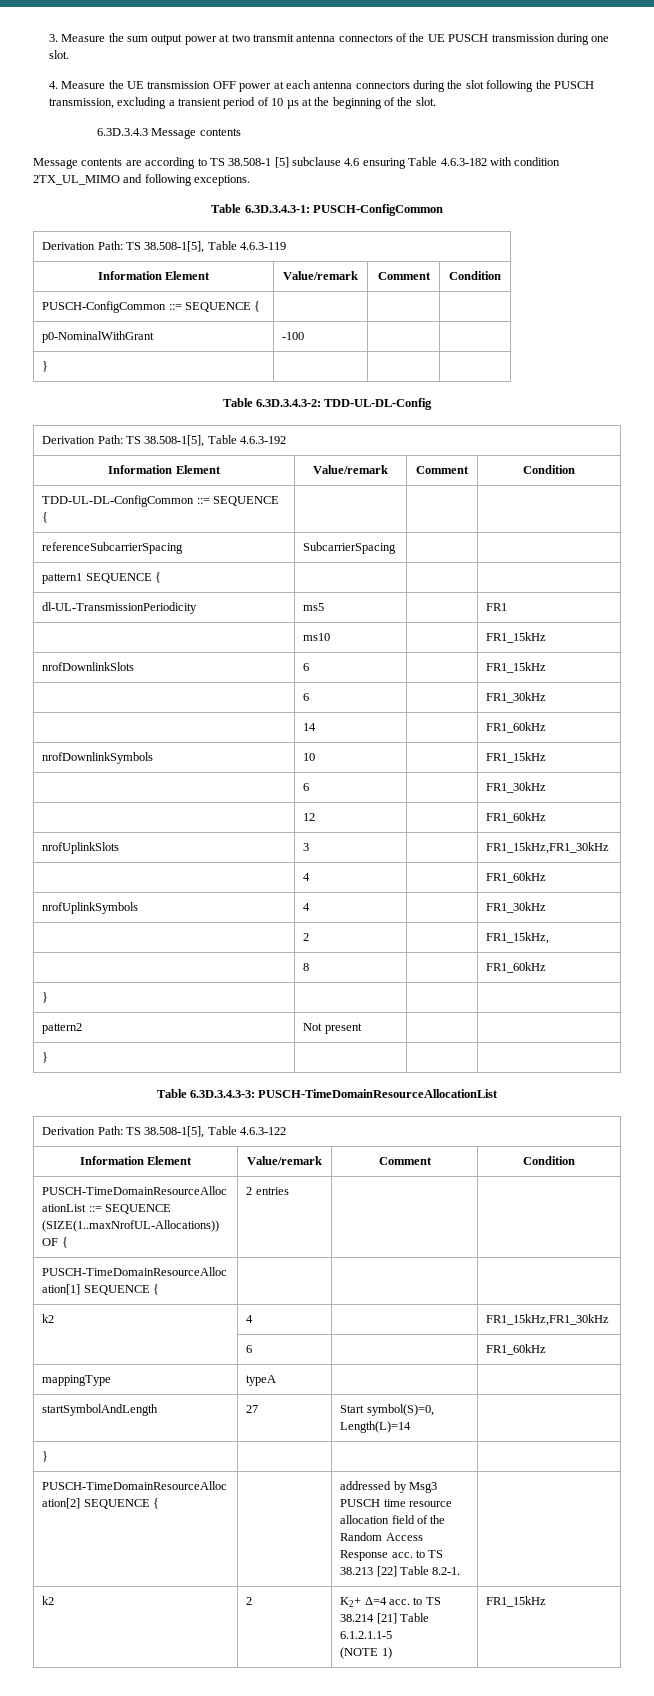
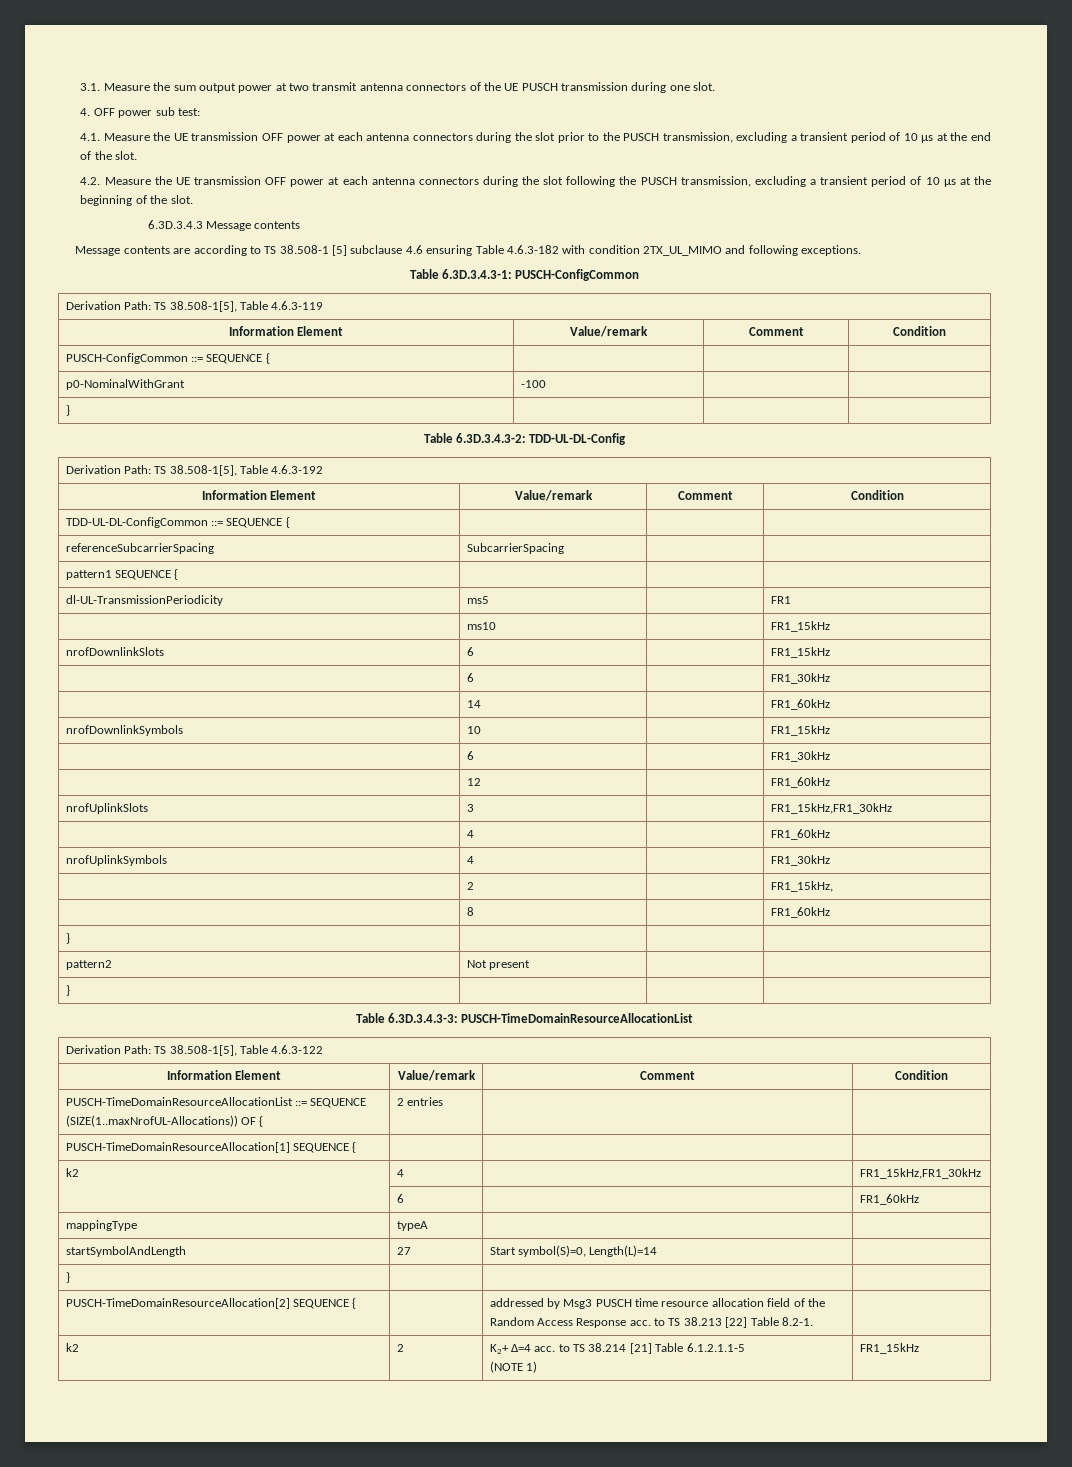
- 3. Measure the sum output power at two transmit antenna connectors of the UE PUSCH transmission during one slot.
+ 3.1. Measure the sum output power at two transmit antenna connectors of the UE PUSCH transmission during one slot.
- 4. Measure the UE transmission OFF power at each antenna connectors during the slot following the PUSCH transmission, excluding a transient period of 10 µs at the beginning of the slot.
+ 4. OFF power sub test:
+ 4.1. Measure the UE transmission OFF power at each antenna connectors during the slot prior to the PUSCH transmission, excluding a transient period of 10 µs at the end of the slot.
+ 4.2. Measure the UE transmission OFF power at each antenna connectors during the slot following the PUSCH transmission, excluding a transient period of 10 µs at the beginning of the slot.

